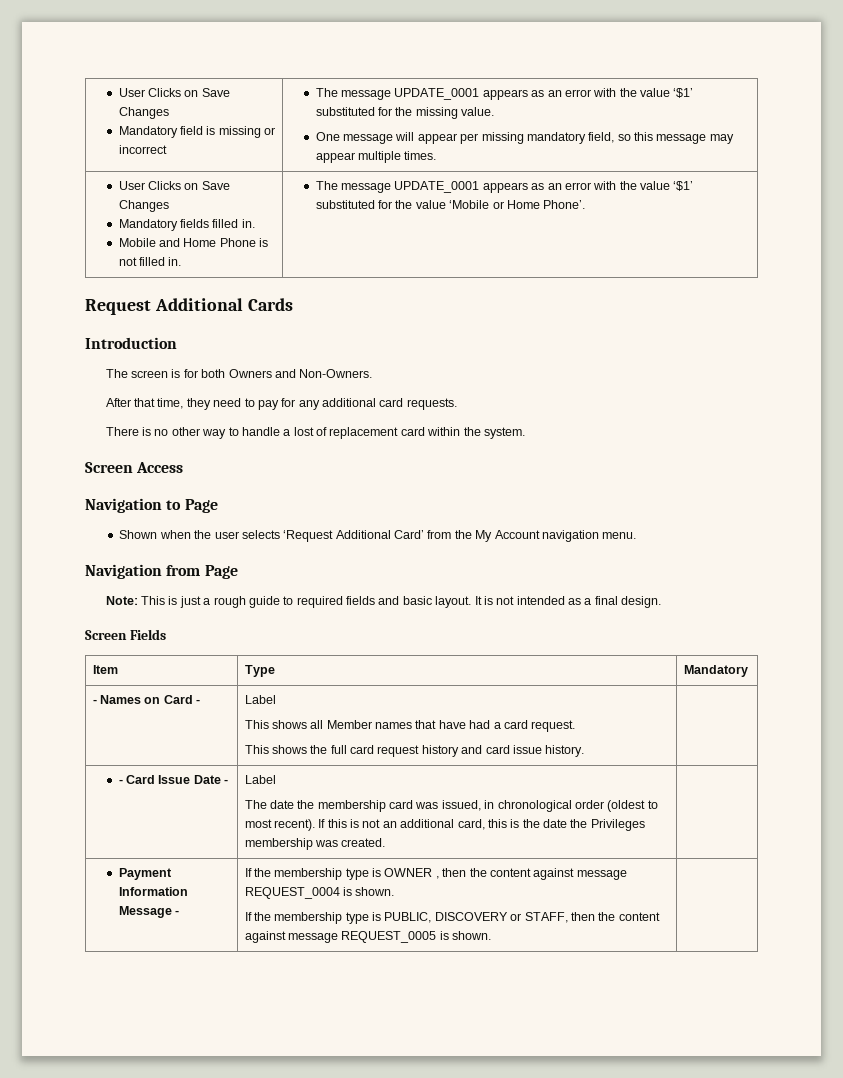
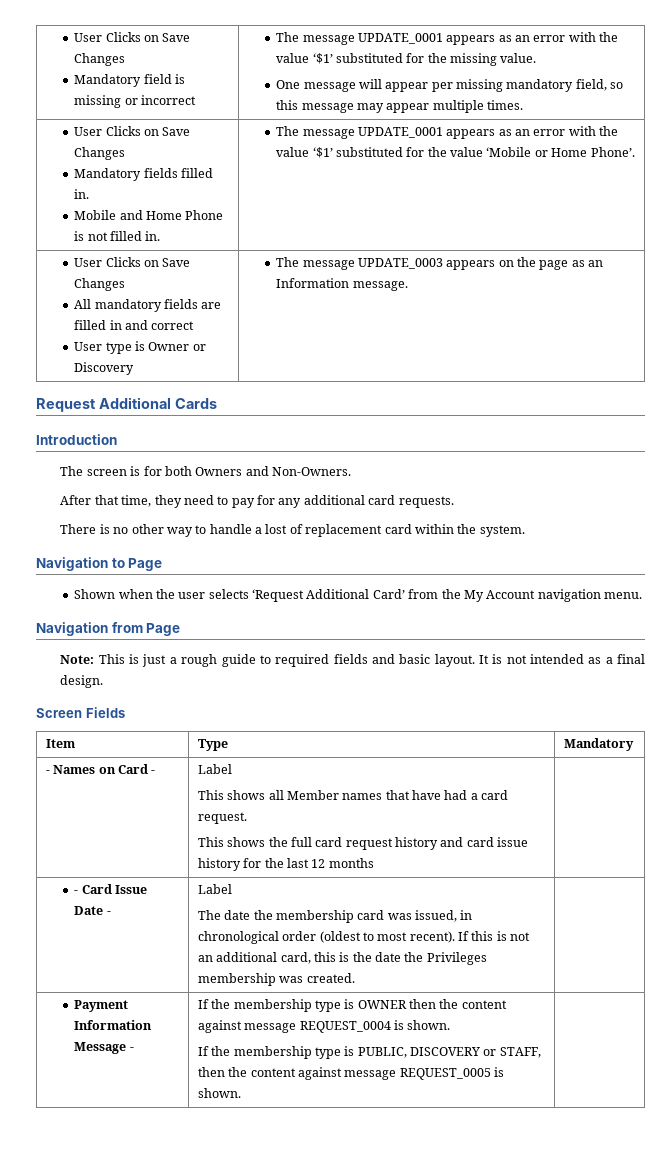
  One message will appear per missing mandatory field, so this message may appear multiple times.
  User Clicks on Save Changes
  Mandatory fields filled in.
  Mobile and Home Phone is not filled in. | The message UPDATE_0001 appears as an error with the value ‘$1’ substituted for the value ‘Mobile or Home Phone’.
+ User Clicks on Save Changes
+ All mandatory fields are filled in and correct
+ User type is Owner or Discovery | The message UPDATE_0003 appears on the page as an Information message.
- Screen Access
  - Names on Card - | Label
  This shows all Member names that have had a card request.
- This shows the full card request history and card issue history. |
+ This shows the full card request history and card issue history for the last 12 months |
- Payment Information Message - | If the membership type is OWNER , then the content against message REQUEST_0004 is shown.
+ Payment Information Message - | If the membership type is OWNER then the content against message REQUEST_0004 is shown.

